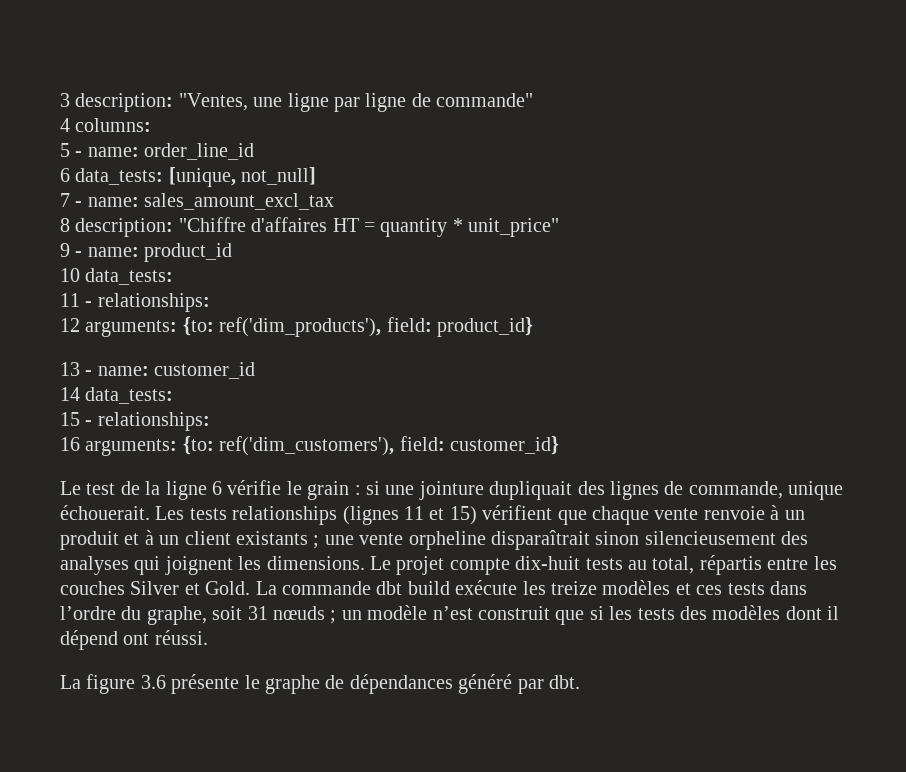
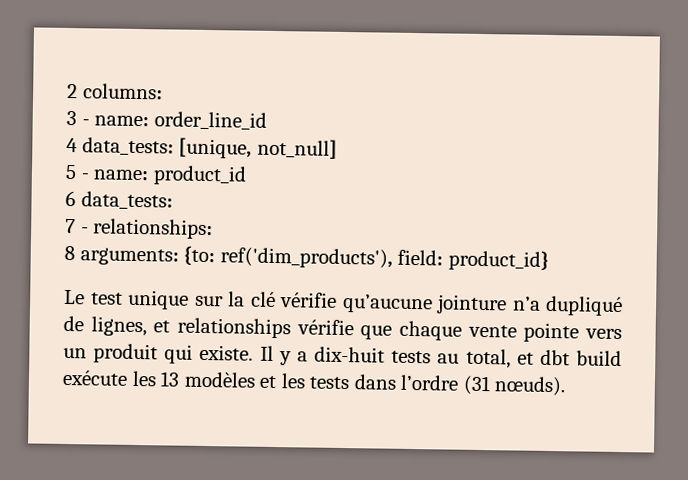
- 3 description: "Ventes, une ligne par ligne de commande"
- 4 columns:
+ 2 columns:
+ 3 - name: order_line_id
+ 4 data_tests: [unique, not_null]
- 5 - name: order_line_id
+ 5 - name: product_id
- 6 data_tests: [unique, not_null]
+ 6 data_tests:
- 7 - name: sales_amount_excl_tax
+ 7 - relationships:
- 8 description: "Chiffre d'affaires HT = quantity * unit_price"
- 9 - name: product_id
- 10 data_tests:
- 11 - relationships:
- 12 arguments: {to: ref('dim_products'), field: product_id}
+ 8 arguments: {to: ref('dim_products'), field: product_id}
- 13 - name: customer_id
- 14 data_tests:
- 15 - relationships:
- 16 arguments: {to: ref('dim_customers'), field: customer_id}
- Le test de la ligne 6 vérifie le grain : si une jointure dupliquait des lignes de commande, unique échouerait. Les tests relationships (lignes 11 et 15) vérifient que chaque vente renvoie à un produit et à un client existants ; une vente orpheline disparaîtrait sinon silencieusement des analyses qui joignent les dimensions. Le projet compte dix-huit tests au total, répartis entre les couches Silver et Gold. La commande dbt build exécute les treize modèles et ces tests dans l’ordre du graphe, soit 31 nœuds ; un modèle n’est construit que si les tests des modèles dont il dépend ont réussi.
- La figure 3.6 présente le graphe de dépendances généré par dbt.
+ Le test unique sur la clé vérifie qu’aucune jointure n’a dupliqué de lignes, et relationships vérifie que chaque vente pointe vers un produit qui existe. Il y a dix-huit tests au total, et dbt build exécute les 13 modèles et les tests dans l’ordre (31 nœuds).

